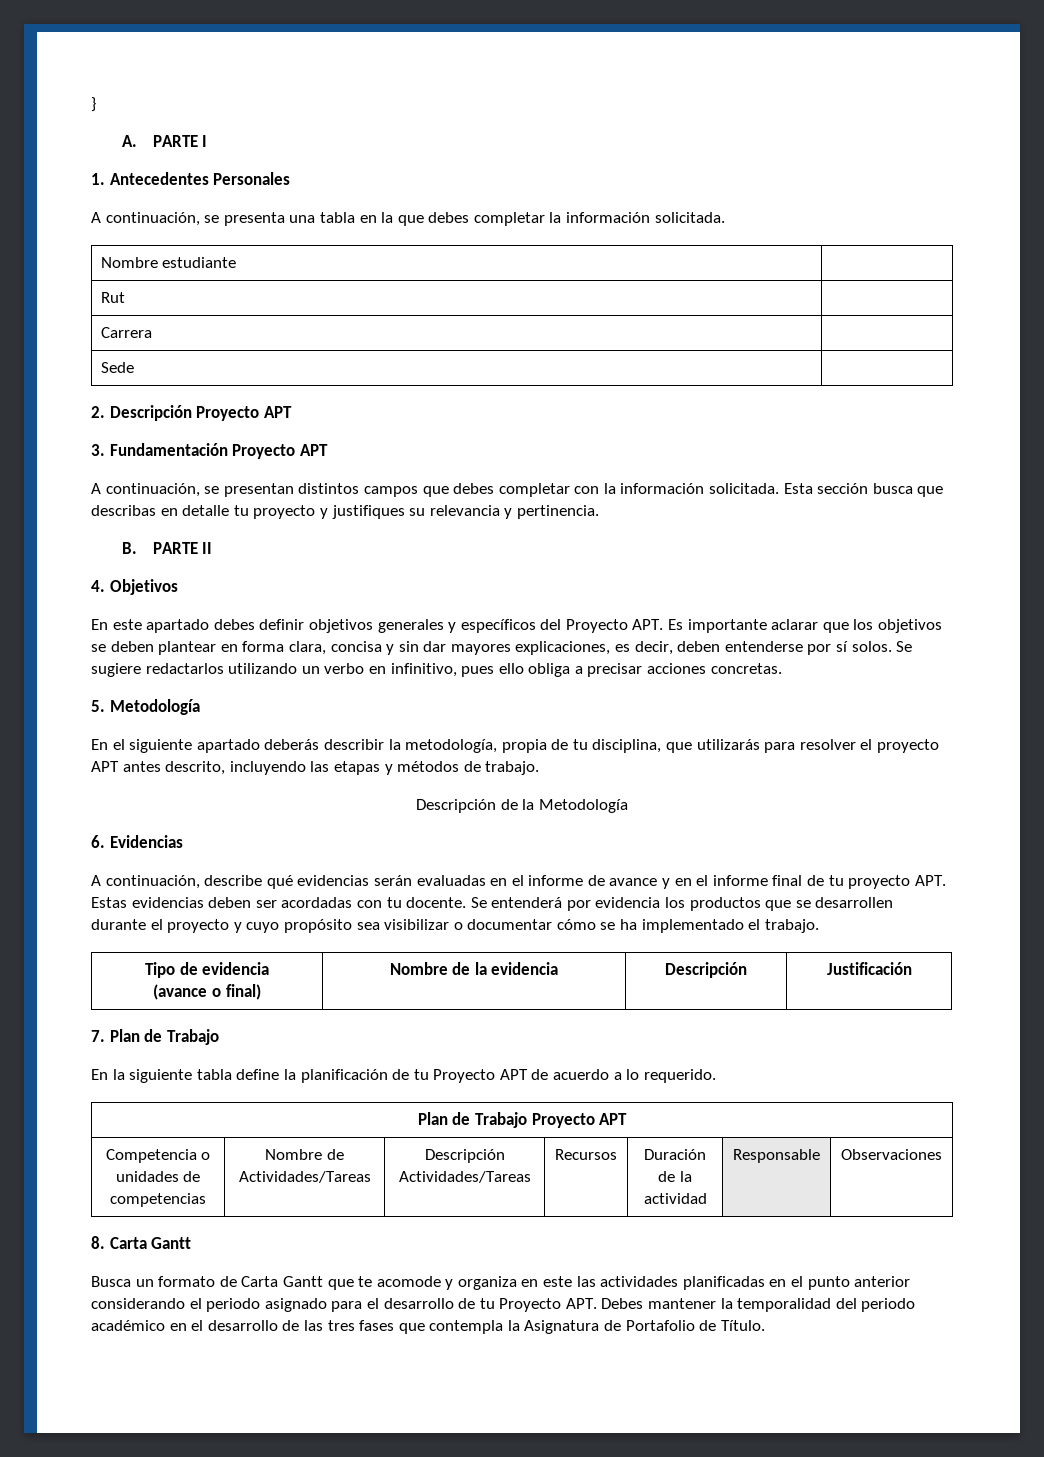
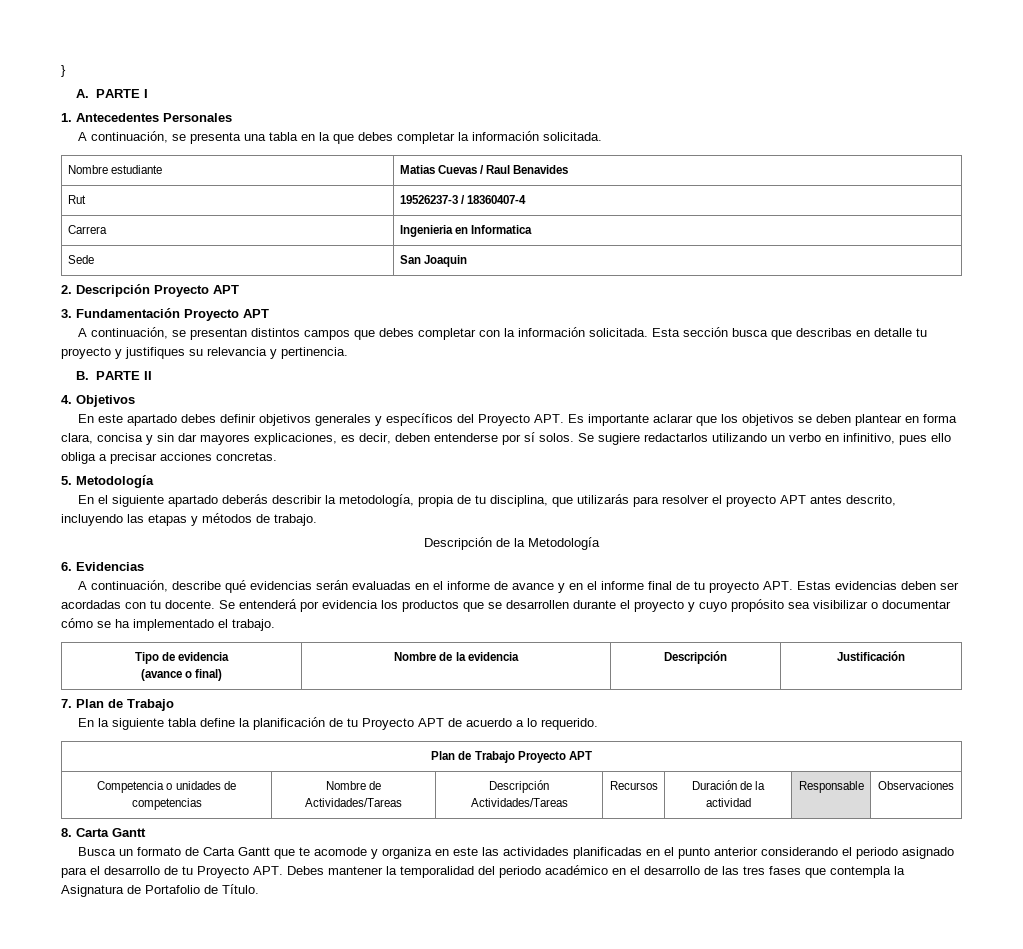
- Nombre estudiante |
- Rut |
- Carrera |
+ Nombre estudiante | Matias Cuevas / Raul Benavides
+ Rut | 19526237-3 / 18360407-4
+ Carrera | Ingenieria en Informatica
- Sede |
+ Sede | San Joaquin

